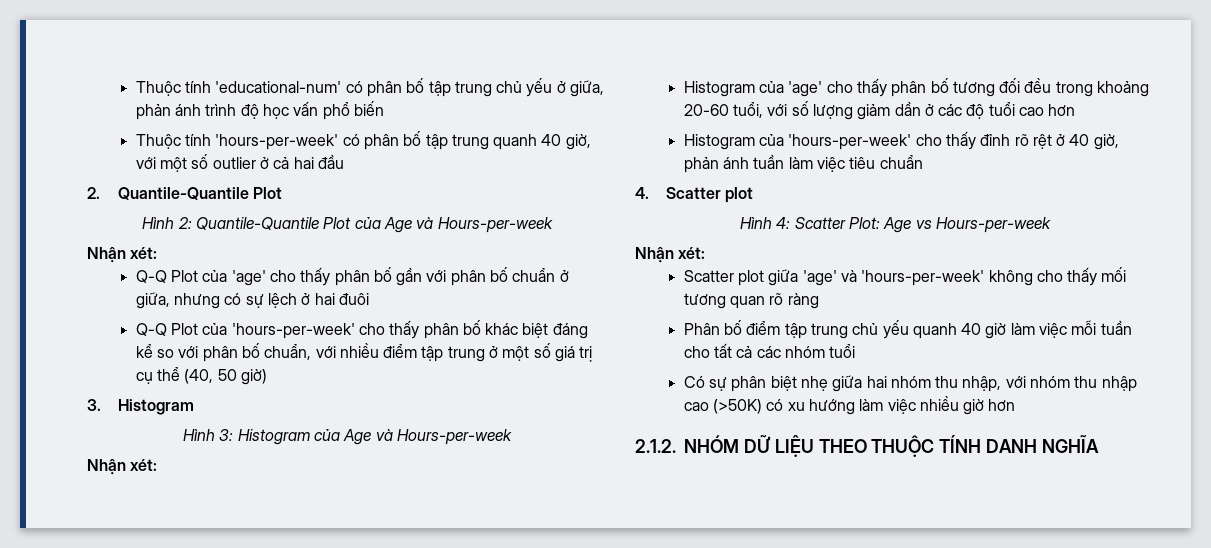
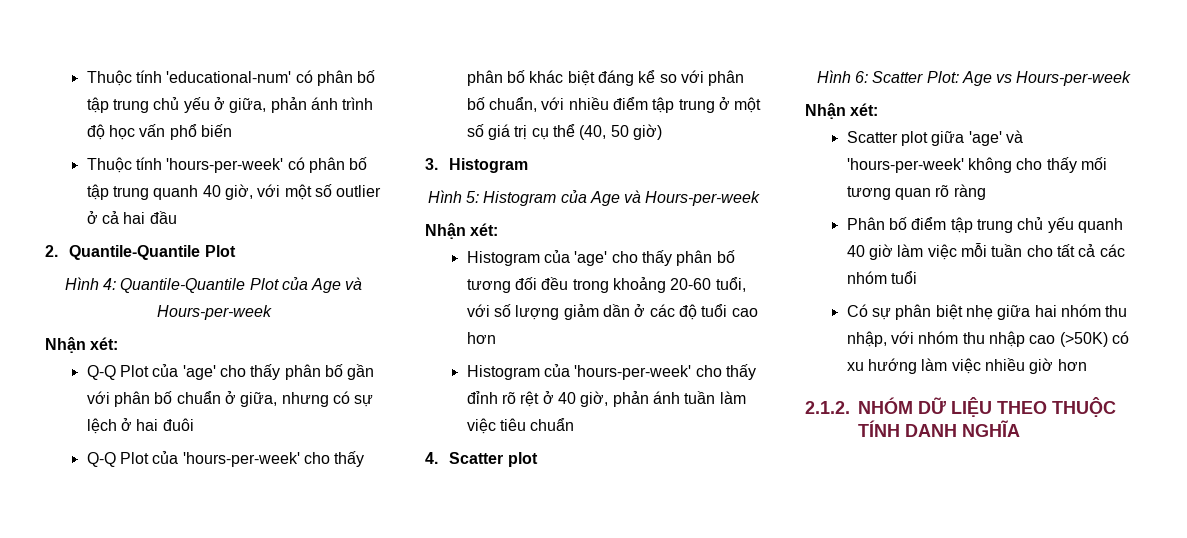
- Hình 2: Quantile-Quantile Plot của Age và Hours-per-week
+ Hình 4: Quantile-Quantile Plot của Age và Hours-per-week
- Hình 3: Histogram của Age và Hours-per-week
+ Hình 5: Histogram của Age và Hours-per-week
- Hình 4: Scatter Plot: Age vs Hours-per-week
+ Hình 6: Scatter Plot: Age vs Hours-per-week

